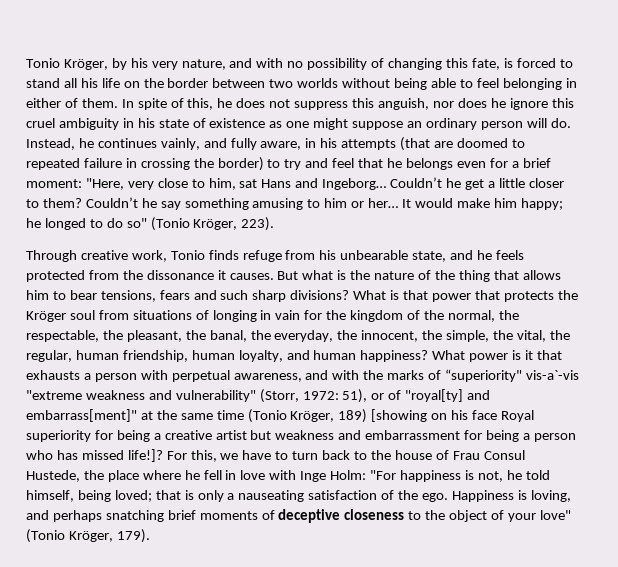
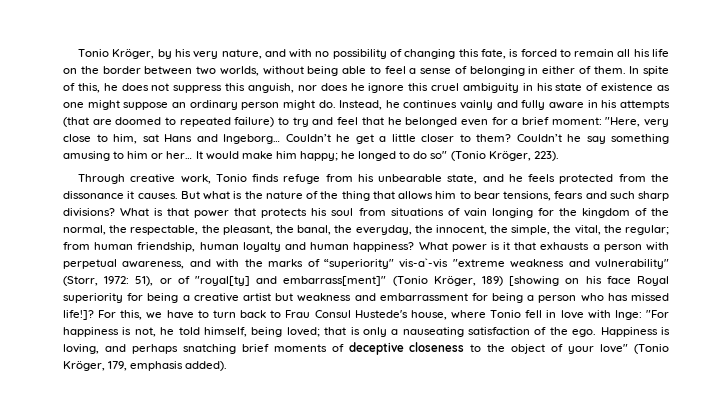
- Tonio Kröger, by his very nature, and with no possibility of changing this fate, is forced to stand all his life on the border between two worlds without being able to feel belonging in either of them.
+ Tonio Kröger, by his very nature, and with no possibility of changing this fate, is forced to remain all his life on the border between two worlds, without being able to feel a sense of belonging in either of them.
- In spite of this, he does not suppress this anguish, nor does he ignore this cruel ambiguity in his state of existence as one might suppose an ordinary person will do.
+ In spite of this, he does not suppress this anguish, nor does he ignore this cruel ambiguity in his state of existence as one might suppose an ordinary person might do.
- Instead, he continues vainly, and fully aware, in his attempts (that are doomed to repeated failure in crossing the border) to try and feel that he belongs even for a brief moment: "Here, very close to him, sat Hans and Ingeborg…
+ Instead, he continues vainly and fully aware in his attempts (that are doomed to repeated failure) to try and feel that he belonged even for a brief moment: "Here, very close to him, sat Hans and Ingeborg…
- What is that power that protects the Kröger soul from situations of longing in vain for the kingdom of the normal, the respectable, the pleasant, the banal, the everyday, the innocent, the simple, the vital, the regular, human friendship, human loyalty, and human happiness?
+ What is that power that protects his soul from situations of vain longing for the kingdom of the normal, the respectable, the pleasant, the banal, the everyday, the innocent, the simple, the vital, the regular; from human friendship, human loyalty and human happiness?
- What power is it that exhausts a person with perpetual awareness, and with the marks of “superiority" vis-a`-vis "extreme weakness and vulnerability" (Storr, 1972: 51), or of "royal[ty] and embarrass[ment]" at the same time (Tonio Kröger, 189) [showing on his face Royal superiority for being a creative artist but weakness and embarrassment for being a person who has missed life!]?
+ What power is it that exhausts a person with perpetual awareness, and with the marks of “superiority" vis-a`-vis "extreme weakness and vulnerability" (Storr, 1972: 51), or of "royal[ty] and embarrass[ment]" (Tonio Kröger, 189) [showing on his face Royal superiority for being a creative artist but weakness and embarrassment for being a person who has missed life!]?
- For this, we have to turn back to the house of Frau Consul Hustede, the place where he fell in love with Inge Holm: "For happiness is not, he told himself, being loved; that is only a nauseating satisfaction of the ego.
+ For this, we have to turn back to Frau Consul Hustede's house, where Tonio fell in love with Inge: "For happiness is not, he told himself, being loved; that is only a nauseating satisfaction of the ego.
- Happiness is loving, and perhaps snatching brief moments of deceptive closeness to the object of your love" (Tonio Kröger, 179).
+ Happiness is loving, and perhaps snatching brief moments of deceptive closeness to the object of your love" (Tonio Kröger, 179, emphasis added).

